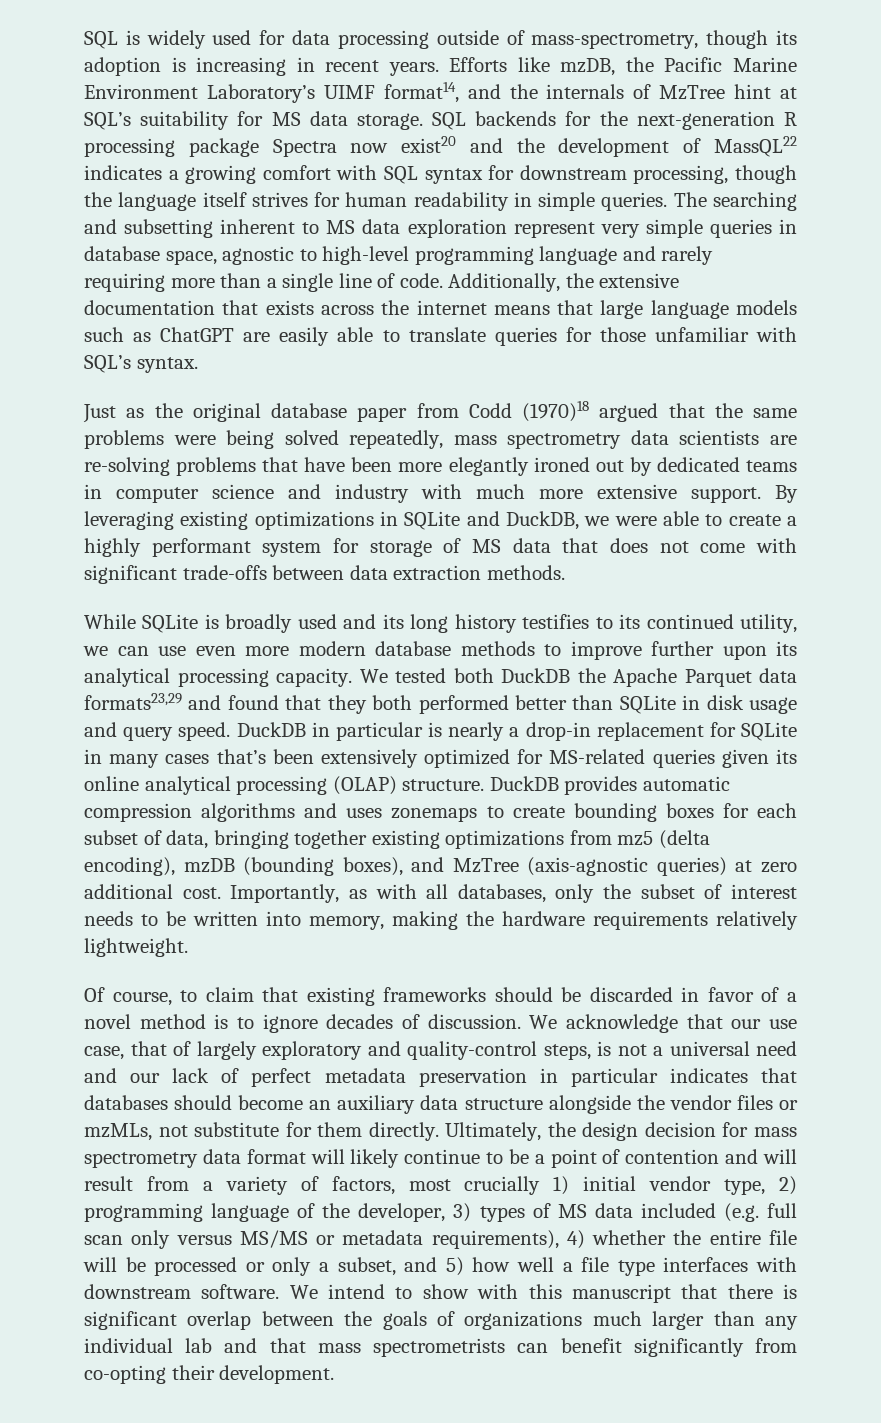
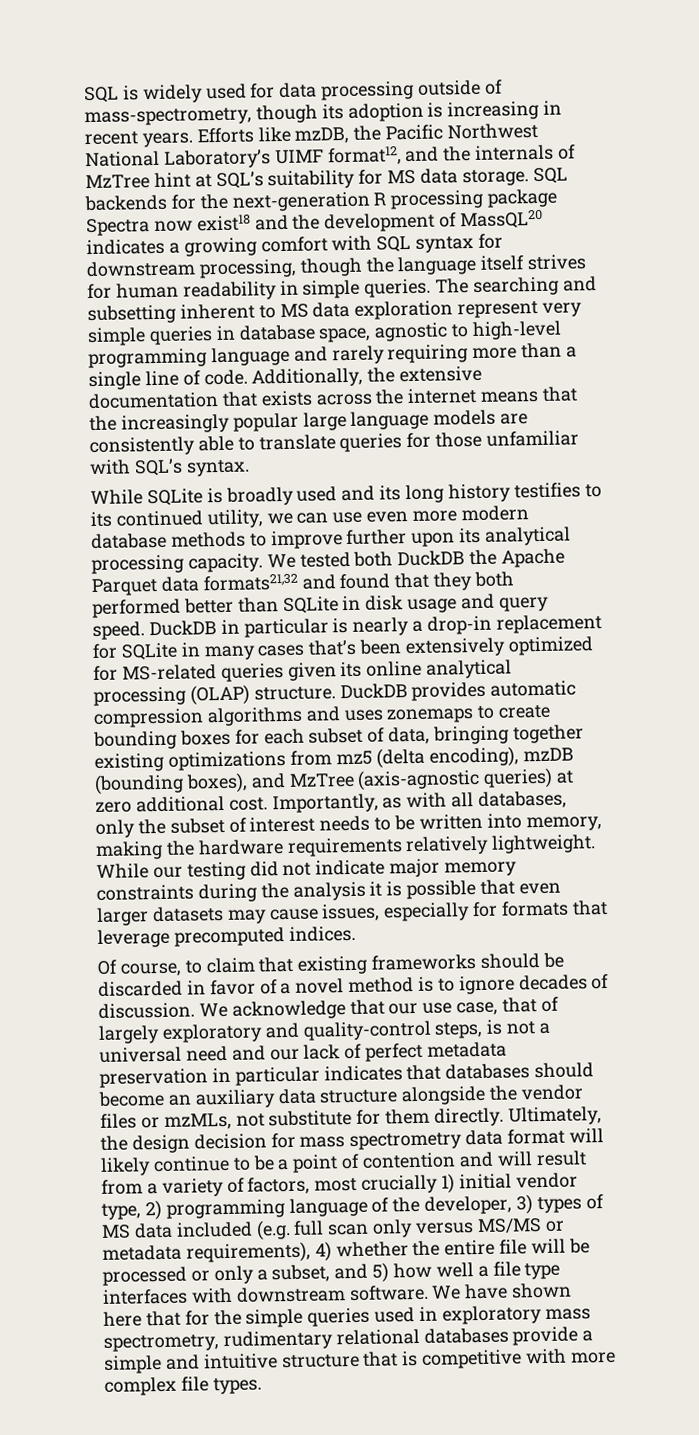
- Efforts like mzDB, the Pacific Marine Environment Laboratory’s UIMF format14, and the internals of MzTree hint at SQL’s suitability for MS data storage.
+ Efforts like mzDB, the Pacific Northwest National Laboratory’s UIMF format12, and the internals of MzTree hint at SQL’s suitability for MS data storage.
- SQL backends for the next-generation R processing package Spectra now exist20 and the development of MassQL22 indicates a growing comfort with SQL syntax for downstream processing, though the language itself strives for human readability in simple queries.
+ SQL backends for the next-generation R processing package Spectra now exist18 and the development of MassQL20 indicates a growing comfort with SQL syntax for downstream processing, though the language itself strives for human readability in simple queries.
- Additionally, the extensive documentation that exists across the internet means that large language models such as ChatGPT are easily able to translate queries for those unfamiliar with SQL’s syntax.
+ Additionally, the extensive documentation that exists across the internet means that the increasingly popular large language models are consistently able to translate queries for those unfamiliar with SQL’s syntax.
- Just as the original database paper from Codd (1970)18 argued that the same problems were being solved repeatedly, mass spectrometry data scientists are re-solving problems that have been more elegantly ironed out by dedicated teams in computer science and industry with much more extensive support. By leveraging existing optimizations in SQLite and DuckDB, we were able to create a highly performant system for storage of MS data that does not come with significant trade-offs between data extraction methods.
- We tested both DuckDB the Apache Parquet data formats23,29 and found that they both performed better than SQLite in disk usage and query speed.
+ We tested both DuckDB the Apache Parquet data formats21,32 and found that they both performed better than SQLite in disk usage and query speed.
+ While our testing did not indicate major memory constraints during the analysis it is possible that even larger datasets may cause issues, especially for formats that leverage precomputed indices.
- We intend to show with this manuscript that there is significant overlap between the goals of organizations much larger than any individual lab and that mass spectrometrists can benefit significantly from co-opting their development.
+ We have shown here that for the simple queries used in exploratory mass spectrometry, rudimentary relational databases provide a simple and intuitive structure that is competitive with more complex file types.

